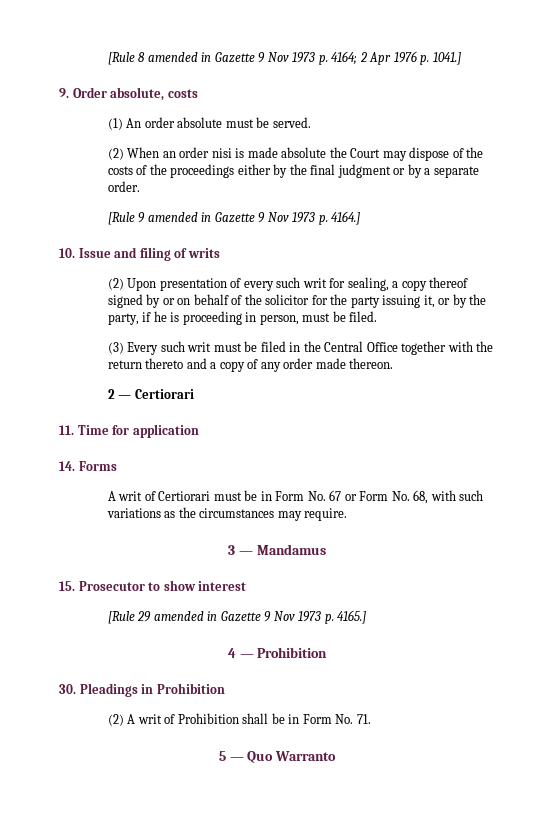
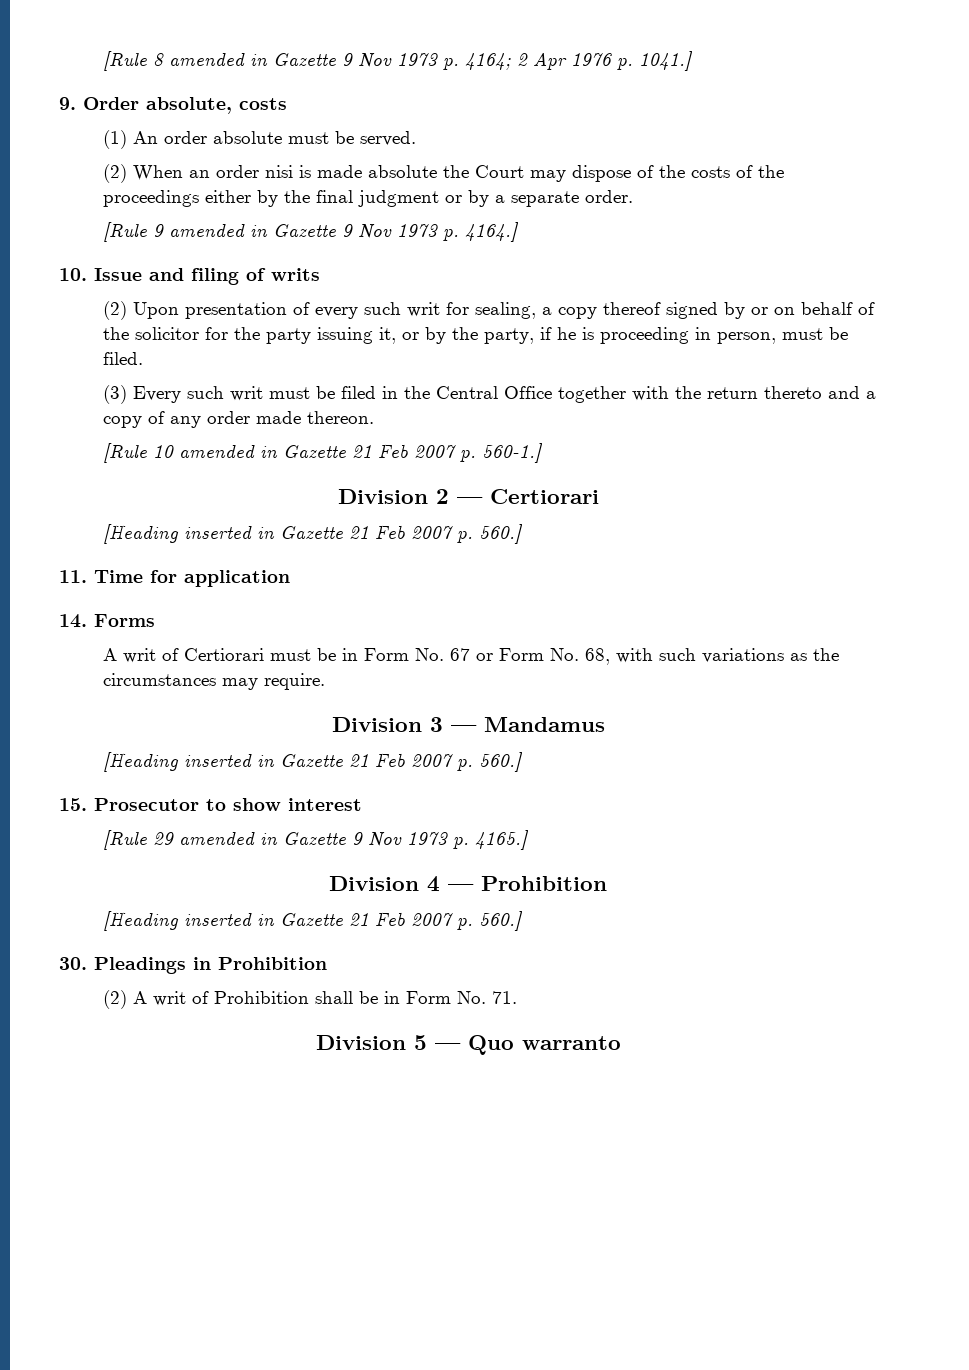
- 2 — Certiorari
+ [Rule 10 amended in Gazette 21 Feb 2007 p. 560-1.]
+ Division 2 — Certiorari
+ [Heading inserted in Gazette 21 Feb 2007 p. 560.]
- 3 — Mandamus
+ Division 3 — Mandamus
+ [Heading inserted in Gazette 21 Feb 2007 p. 560.]
- 4 — Prohibition
+ Division 4 — Prohibition
+ [Heading inserted in Gazette 21 Feb 2007 p. 560.]
- 5 — Quo Warranto
+ Division 5 — Quo warranto

